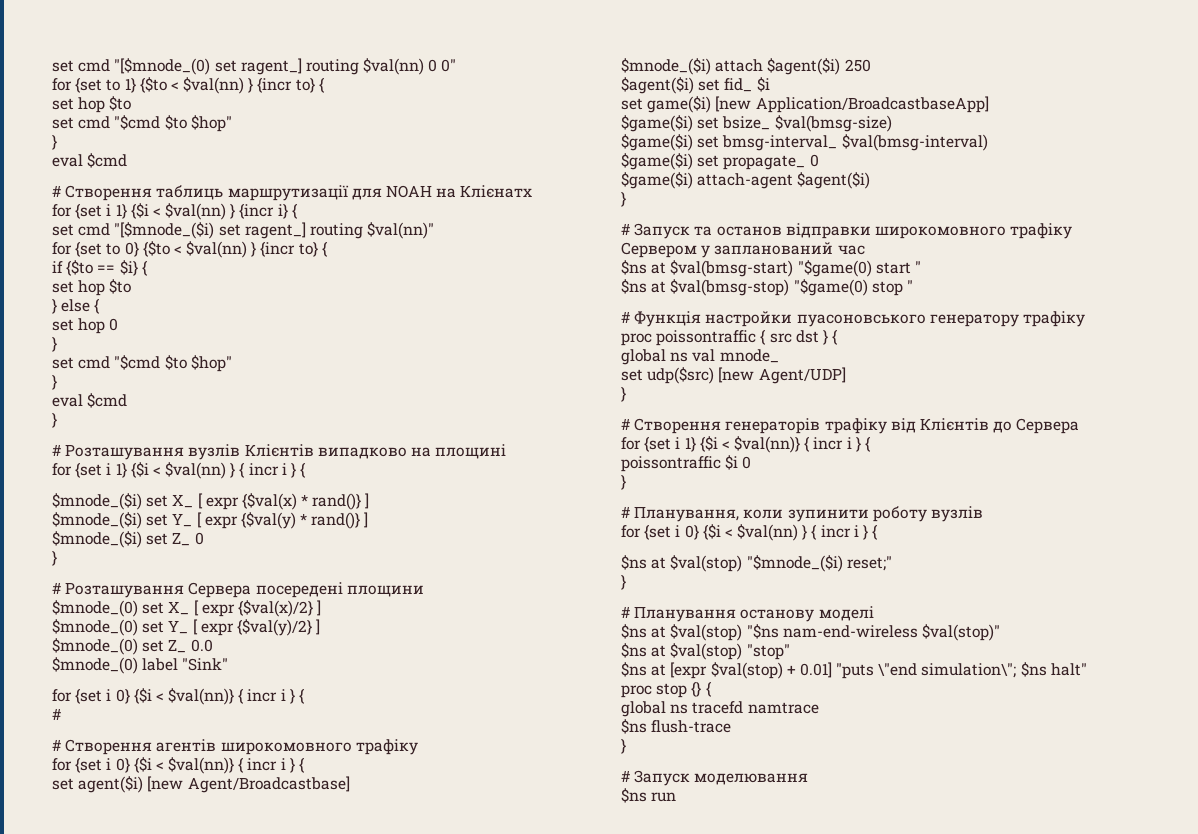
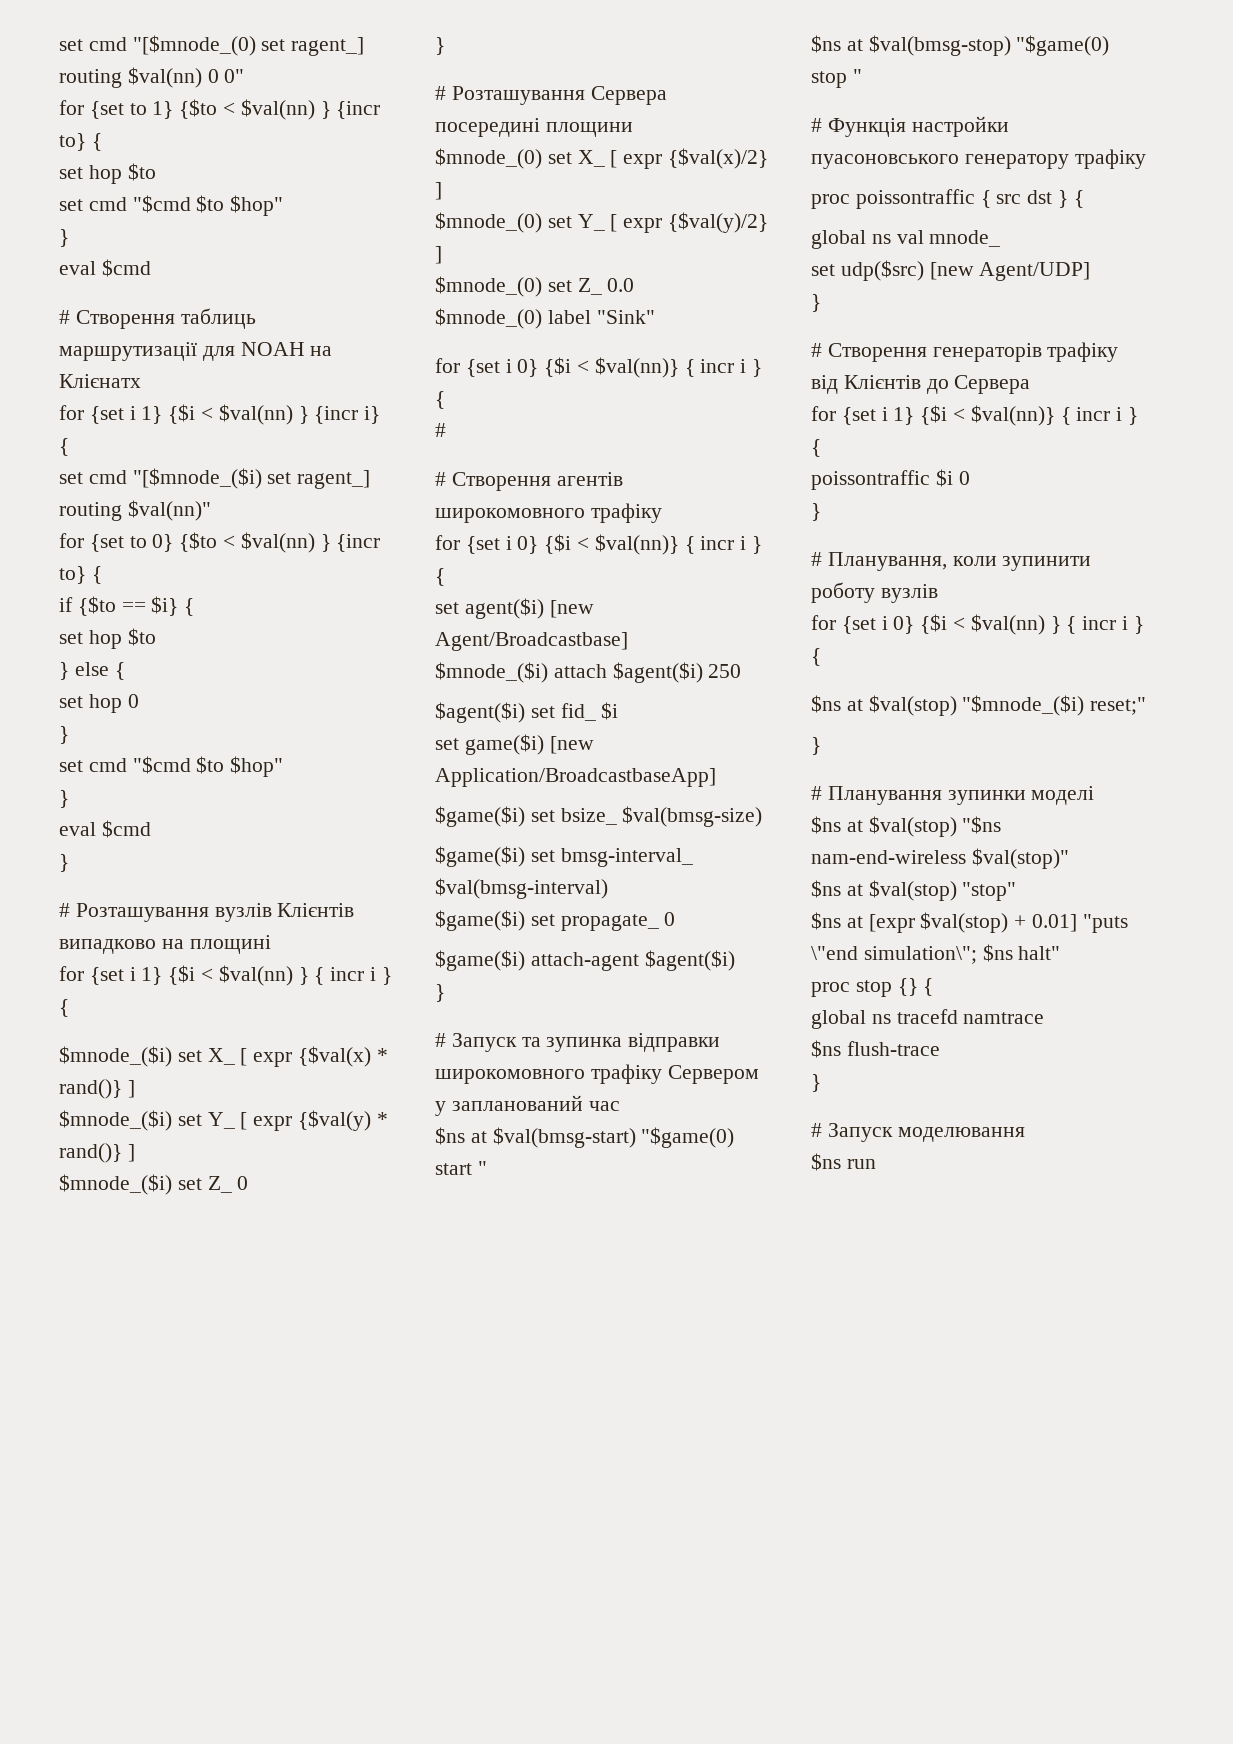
- # Розташування Сервера посередені площини
+ # Розташування Сервера посередині площини
- # Запуск та останов відправки широкомовного трафіку Сервером у запланований час
+ # Запуск та зупинка відправки широкомовного трафіку Сервером у запланований час
- # Планування останову моделі
+ # Планування зупинки моделі

